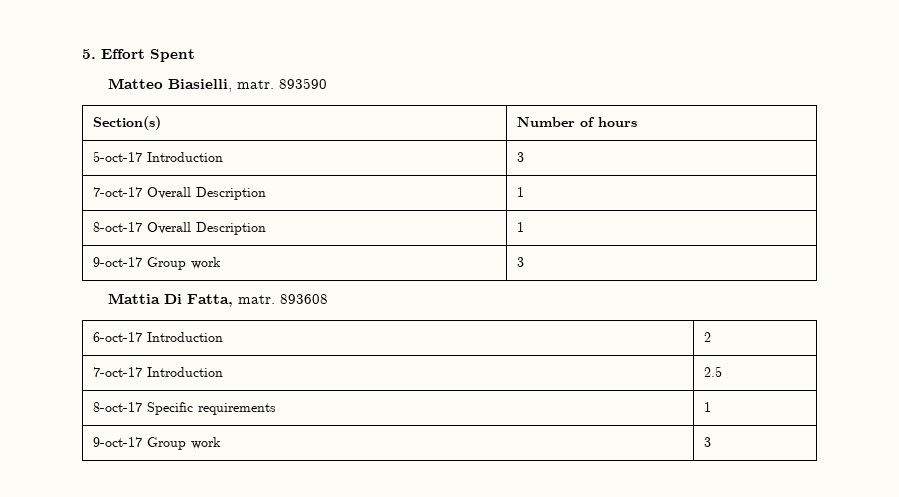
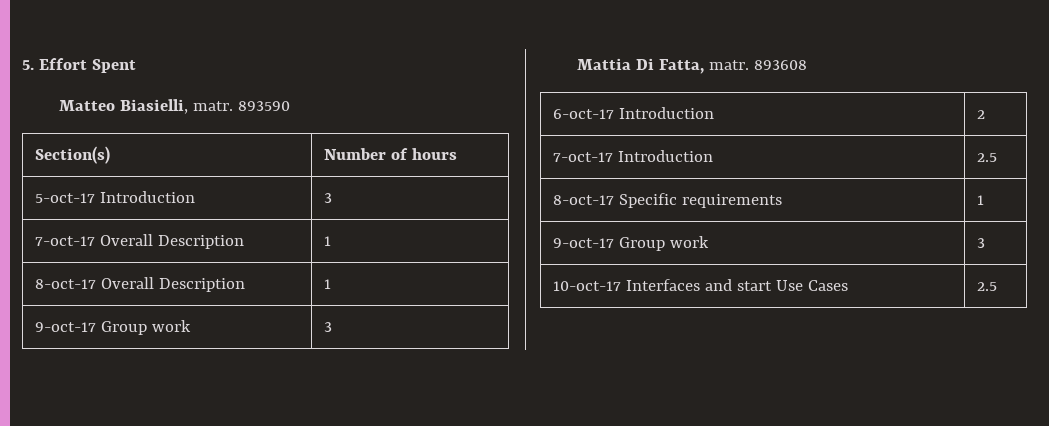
+ 10-oct-17 Interfaces and start Use Cases | 2.5

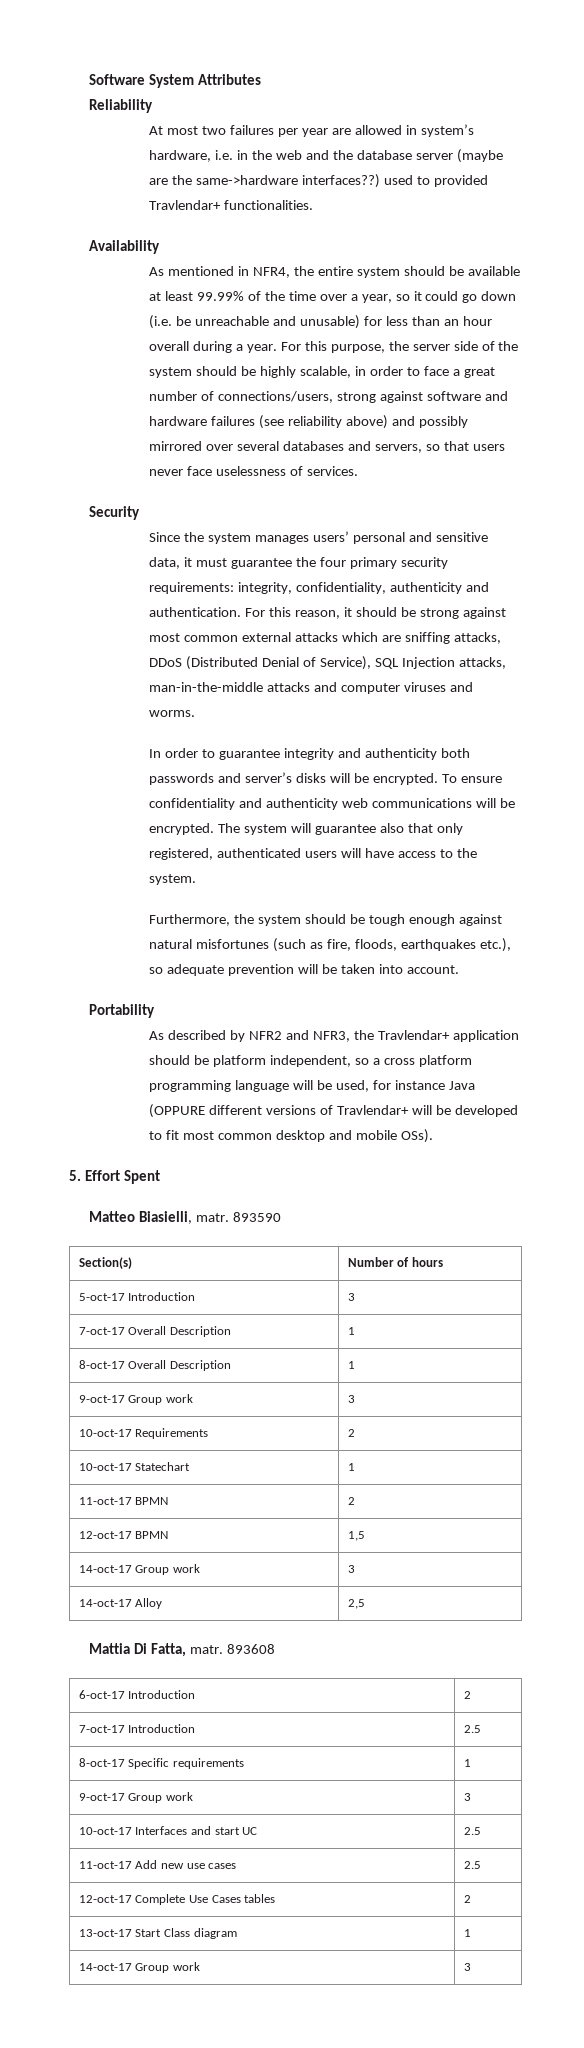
+ Software System Attributes
+ Reliability
+ At most two failures per year are allowed in system’s hardware, i.e. in the web and the database server (maybe are the same->hardware interfaces??) used to provided Travlendar+ functionalities.
+ Availability
+ As mentioned in NFR4, the entire system should be available at least 99.99% of the time over a year, so it could go down (i.e. be unreachable and unusable) for less than an hour overall during a year. For this purpose, the server side of the system should be highly scalable, in order to face a great number of connections/users, strong against software and hardware failures (see reliability above) and possibly mirrored over several databases and servers, so that users never face uselessness of services.
+ Security
+ Since the system manages users’ personal and sensitive data, it must guarantee the four primary security requirements: integrity, confidentiality, authenticity and authentication. For this reason, it should be strong against most common external attacks which are sniffing attacks, DDoS (Distributed Denial of Service), SQL Injection attacks, man-in-the-middle attacks and computer viruses and worms.
+ In order to guarantee integrity and authenticity both passwords and server’s disks will be encrypted. To ensure confidentiality and authenticity web communications will be encrypted. The system will guarantee also that only registered, authenticated users will have access to the system.
+ Furthermore, the system should be tough enough against natural misfortunes (such as fire, floods, earthquakes etc.), so adequate prevention will be taken into account.
+ Portability
+ As described by NFR2 and NFR3, the Travlendar+ application should be platform independent, so a cross platform programming language will be used, for instance Java (OPPURE different versions of Travlendar+ will be developed to fit most common desktop and mobile OSs).
+ 10-oct-17 Requirements | 2
+ 10-oct-17 Statechart | 1
+ 11-oct-17 BPMN | 2
+ 12-oct-17 BPMN | 1,5
+ 14-oct-17 Group work | 3
+ 14-oct-17 Alloy | 2,5
- 10-oct-17 Interfaces and start Use Cases | 2.5
+ 10-oct-17 Interfaces and start UC | 2.5
+ 11-oct-17 Add new use cases | 2.5
+ 12-oct-17 Complete Use Cases tables | 2
+ 13-oct-17 Start Class diagram | 1
+ 14-oct-17 Group work | 3

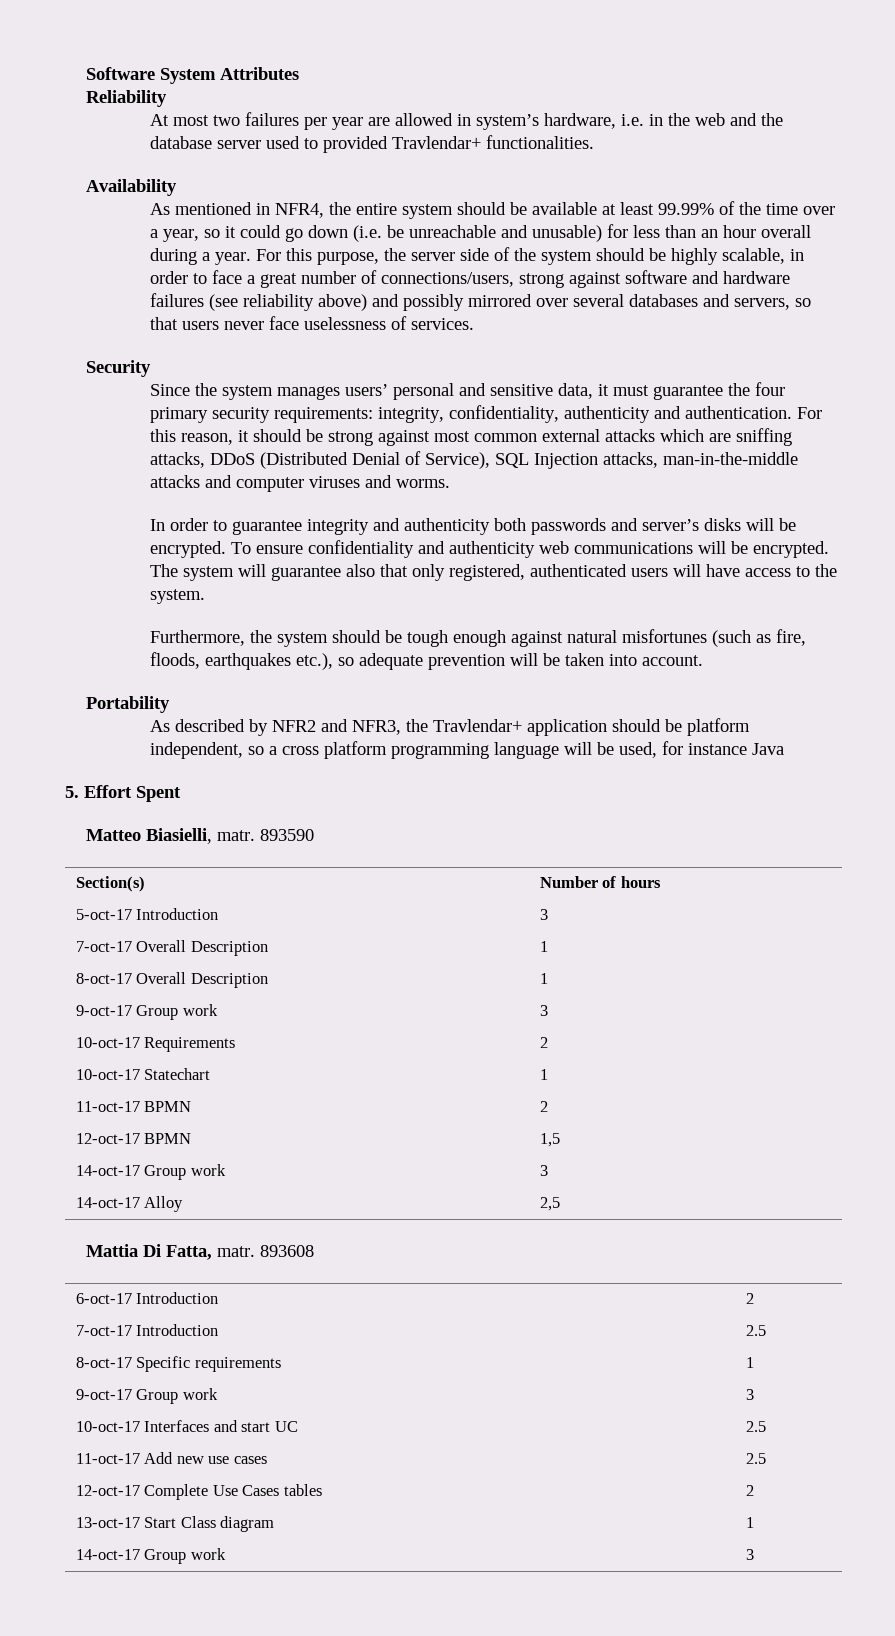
- At most two failures per year are allowed in system’s hardware, i.e. in the web and the database server (maybe are the same->hardware interfaces??) used to provided Travlendar+ functionalities.
+ At most two failures per year are allowed in system’s hardware, i.e. in the web and the database server used to provided Travlendar+ functionalities.
- As described by NFR2 and NFR3, the Travlendar+ application should be platform independent, so a cross platform programming language will be used, for instance Java (OPPURE different versions of Travlendar+ will be developed to fit most common desktop and mobile OSs).
+ As described by NFR2 and NFR3, the Travlendar+ application should be platform independent, so a cross platform programming language will be used, for instance Java

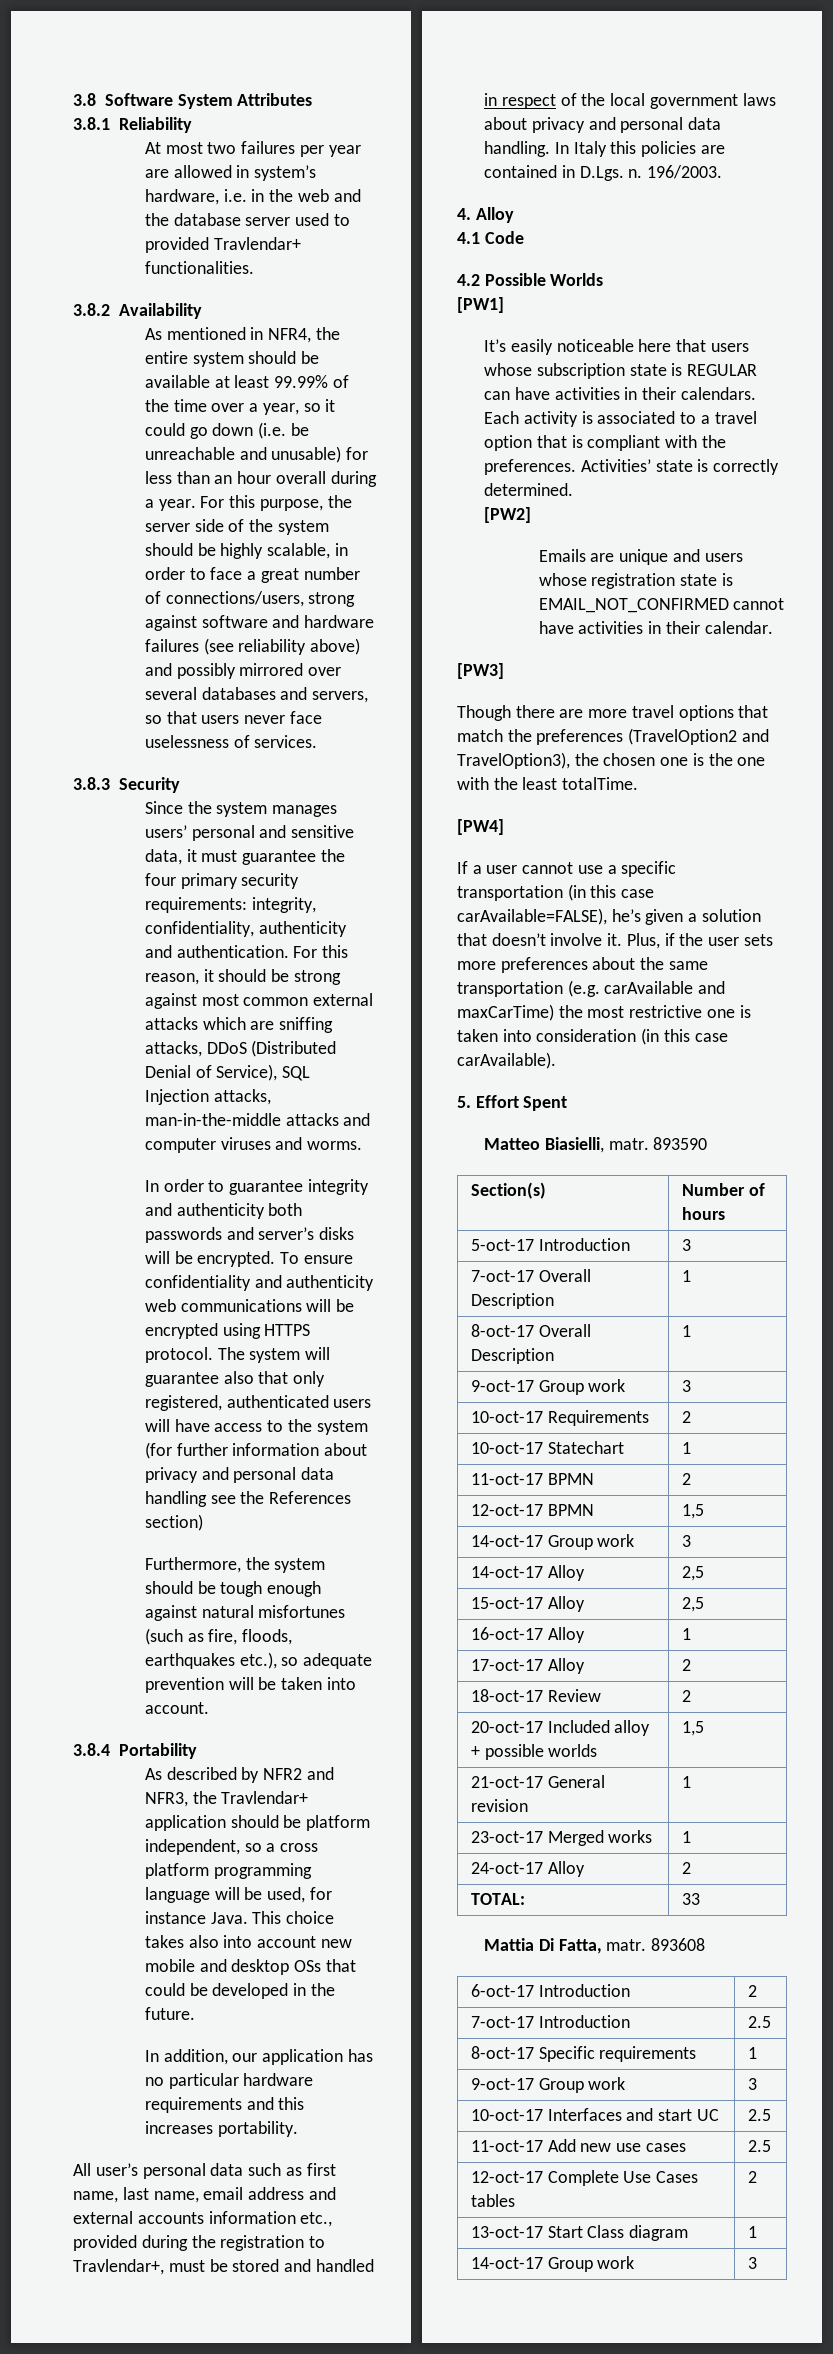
- Software System Attributes
+ 3.8 Software System Attributes
- Reliability
+ 3.8.1 Reliability
- Availability
+ 3.8.2 Availability
- Security
+ 3.8.3 Security
- To ensure confidentiality and authenticity web communications will be encrypted.
+ To ensure confidentiality and authenticity web communications will be encrypted using HTTPS protocol.
- The system will guarantee also that only registered, authenticated users will have access to the system.
+ The system will guarantee also that only registered, authenticated users will have access to the system (for further information about privacy and personal data handling see the References section)
- Portability
+ 3.8.4 Portability
- As described by NFR2 and NFR3, the Travlendar+ application should be platform independent, so a cross platform programming language will be used, for instance Java
+ As described by NFR2 and NFR3, the Travlendar+ application should be platform independent, so a cross platform programming language will be used, for instance Java. This choice takes also into account new mobile and desktop OSs that could be developed in the future.
+ In addition, our application has no particular hardware requirements and this increases portability.
+ All user’s personal data such as first name, last name, email address and external accounts information etc., provided during the registration to Travlendar+, must be stored and handled in respect of the local government laws about privacy and personal data handling. In Italy this policies are contained in D.Lgs. n. 196/2003.
+ 4. Alloy
+ 4.1 Code
+ 4.2 Possible Worlds
+ [PW1]
+ It’s easily noticeable here that users whose subscription state is REGULAR can have activities in their calendars. Each activity is associated to a travel option that is compliant with the preferences. Activities’ state is correctly determined.
+ [PW2]
+ Emails are unique and users whose registration state is EMAIL_NOT_CONFIRMED cannot have activities in their calendar.
+ [PW3]
+ Though there are more travel options that match the preferences (TravelOption2 and TravelOption3), the chosen one is the one with the least totalTime.
+ [PW4]
+ If a user cannot use a specific transportation (in this case carAvailable=FALSE), he’s given a solution that doesn’t involve it. Plus, if the user sets more preferences about the same transportation (e.g. carAvailable and maxCarTime) the most restrictive one is taken into consideration (in this case carAvailable).
+ 15-oct-17 Alloy | 2,5
+ 16-oct-17 Alloy | 1
+ 17-oct-17 Alloy | 2
+ 18-oct-17 Review | 2
+ 20-oct-17 Included alloy + possible worlds | 1,5
+ 21-oct-17 General revision | 1
+ 23-oct-17 Merged works | 1
+ 24-oct-17 Alloy | 2
+ TOTAL: | 33

